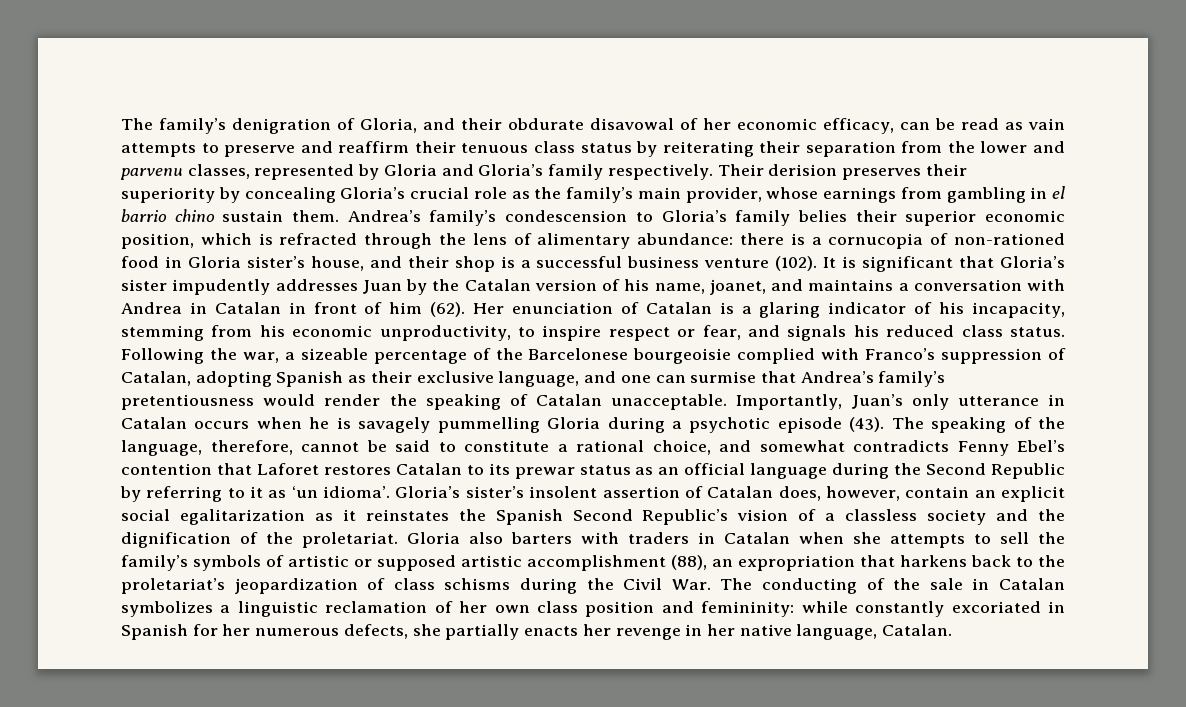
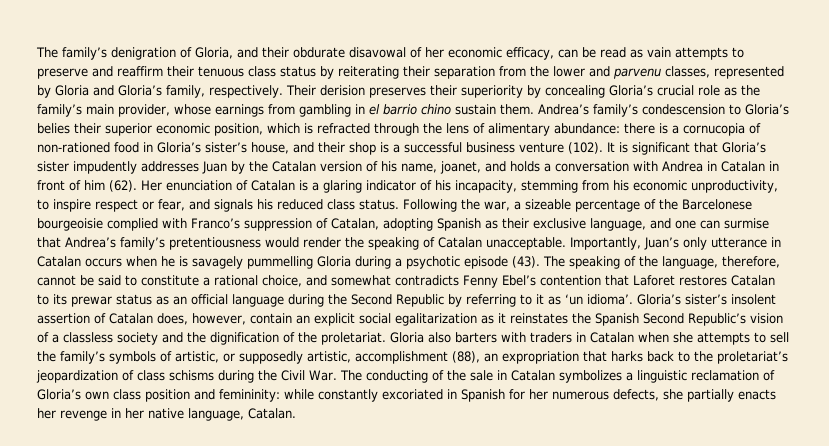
- The family’s denigration of Gloria, and their obdurate disavowal of her economic efficacy, can be read as vain attempts to preserve and reaffirm their tenuous class status by reiterating their separation from the lower and parvenu classes, represented by Gloria and Gloria’s family respectively.
+ The family’s denigration of Gloria, and their obdurate disavowal of her economic efficacy, can be read as vain attempts to preserve and reaffirm their tenuous class status by reiterating their separation from the lower and parvenu classes, represented by Gloria and Gloria’s family, respectively.
- Andrea’s family’s condescension to Gloria’s family belies their superior economic position, which is refracted through the lens of alimentary abundance: there is a cornucopia of non-rationed food in Gloria sister’s house, and their shop is a successful business venture (102).
+ Andrea’s family’s condescension to Gloria’s belies their superior economic position, which is refracted through the lens of alimentary abundance: there is a cornucopia of non-rationed food in Gloria’s sister’s house, and their shop is a successful business venture (102).
- It is significant that Gloria’s sister impudently addresses Juan by the Catalan version of his name, joanet, and maintains a conversation with Andrea in Catalan in front of him (62).
+ It is significant that Gloria’s sister impudently addresses Juan by the Catalan version of his name, joanet, and holds a conversation with Andrea in Catalan in front of him (62).
- Gloria also barters with traders in Catalan when she attempts to sell the family’s symbols of artistic or supposed artistic accomplishment (88), an expropriation that harkens back to the proletariat’s jeopardization of class schisms during the Civil War. The conducting of the sale in Catalan symbolizes a linguistic reclamation of her own class position and femininity:
+ Gloria also barters with traders in Catalan when she attempts to sell the family’s symbols of artistic, or supposedly artistic, accomplishment (88), an expropriation that harks back to the proletariat’s jeopardization of class schisms during the Civil War. The conducting of the sale in Catalan symbolizes a linguistic reclamation of Gloria’s own class position and femininity:

